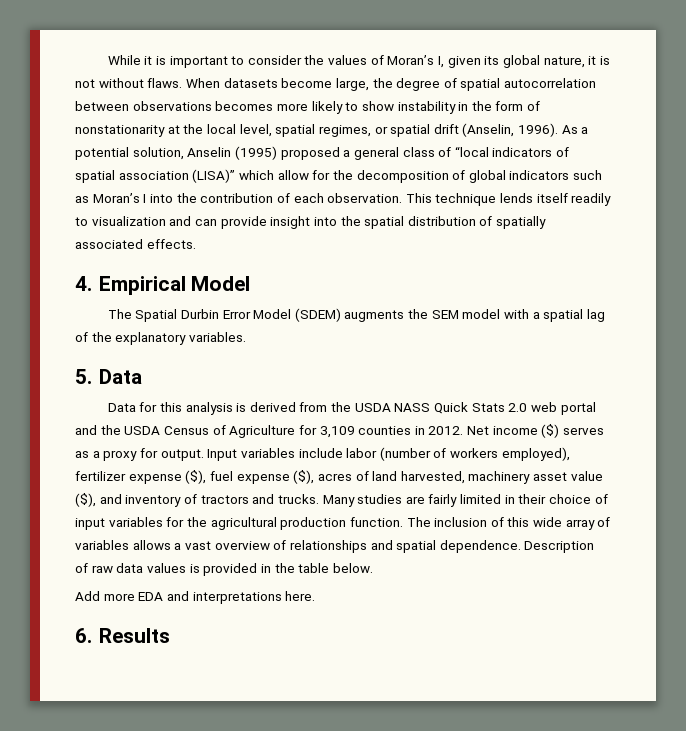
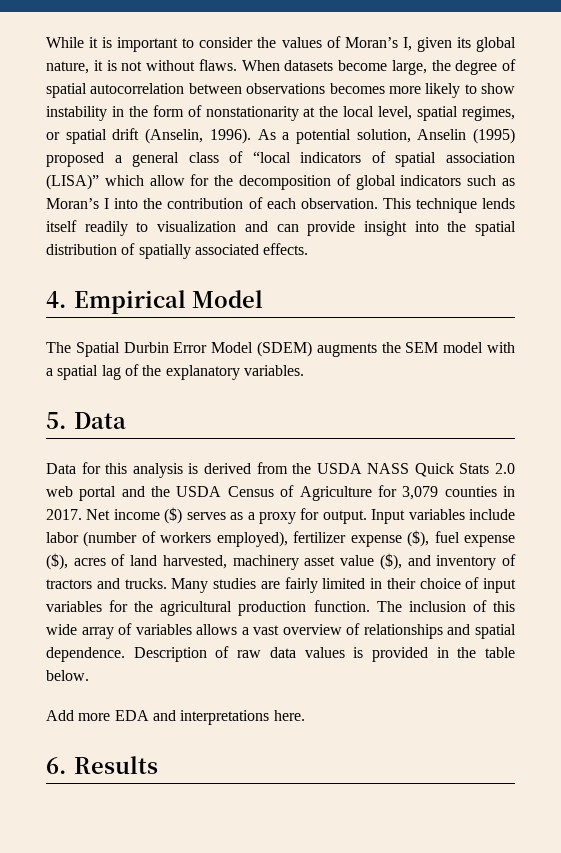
- Data for this analysis is derived from the USDA NASS Quick Stats 2.0 web portal and the USDA Census of Agriculture for 3,109 counties in 2012.
+ Data for this analysis is derived from the USDA NASS Quick Stats 2.0 web portal and the USDA Census of Agriculture for 3,079 counties in 2017.

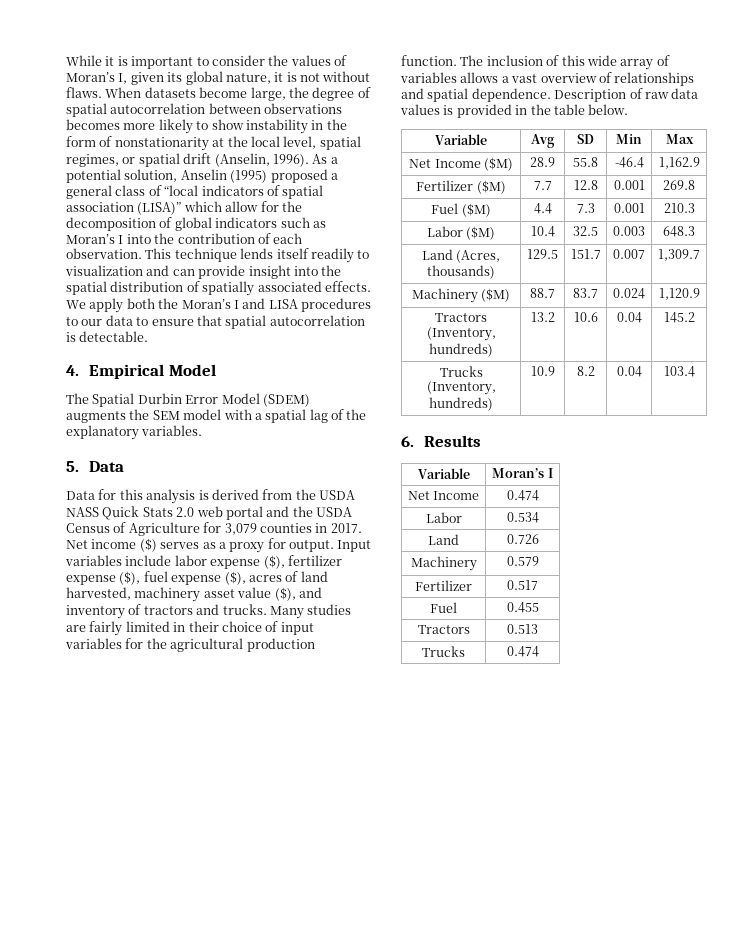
+ We apply both the Moran’s I and LISA procedures to our data to ensure that spatial autocorrelation is detectable.
- Input variables include labor (number of workers employed), fertilizer expense ($), fuel expense ($), acres of land harvested, machinery asset value ($), and inventory of tractors and trucks.
+ Input variables include labor expense ($), fertilizer expense ($), fuel expense ($), acres of land harvested, machinery asset value ($), and inventory of tractors and trucks.
- Add more EDA and interpretations here.
+ Variable | Avg | SD | Min | Max
+ Net Income ($M) | 28.9 | 55.8 | -46.4 | 1,162.9
+ Fertilizer ($M) | 7.7 | 12.8 | 0.001 | 269.8
+ Fuel ($M) | 4.4 | 7.3 | 0.001 | 210.3
+ Labor ($M) | 10.4 | 32.5 | 0.003 | 648.3
+ Land (Acres, thousands) | 129.5 | 151.7 | 0.007 | 1,309.7
+ Machinery ($M) | 88.7 | 83.7 | 0.024 | 1,120.9
+ Tractors (Inventory, hundreds) | 13.2 | 10.6 | 0.04 | 145.2
+ Trucks (Inventory, hundreds) | 10.9 | 8.2 | 0.04 | 103.4
  6. Results
+ Variable | Moran’s I
+ Net Income | 0.474
+ Labor | 0.534
+ Land | 0.726
+ Machinery | 0.579
+ Fertilizer | 0.517
+ Fuel | 0.455
+ Tractors | 0.513
+ Trucks | 0.474

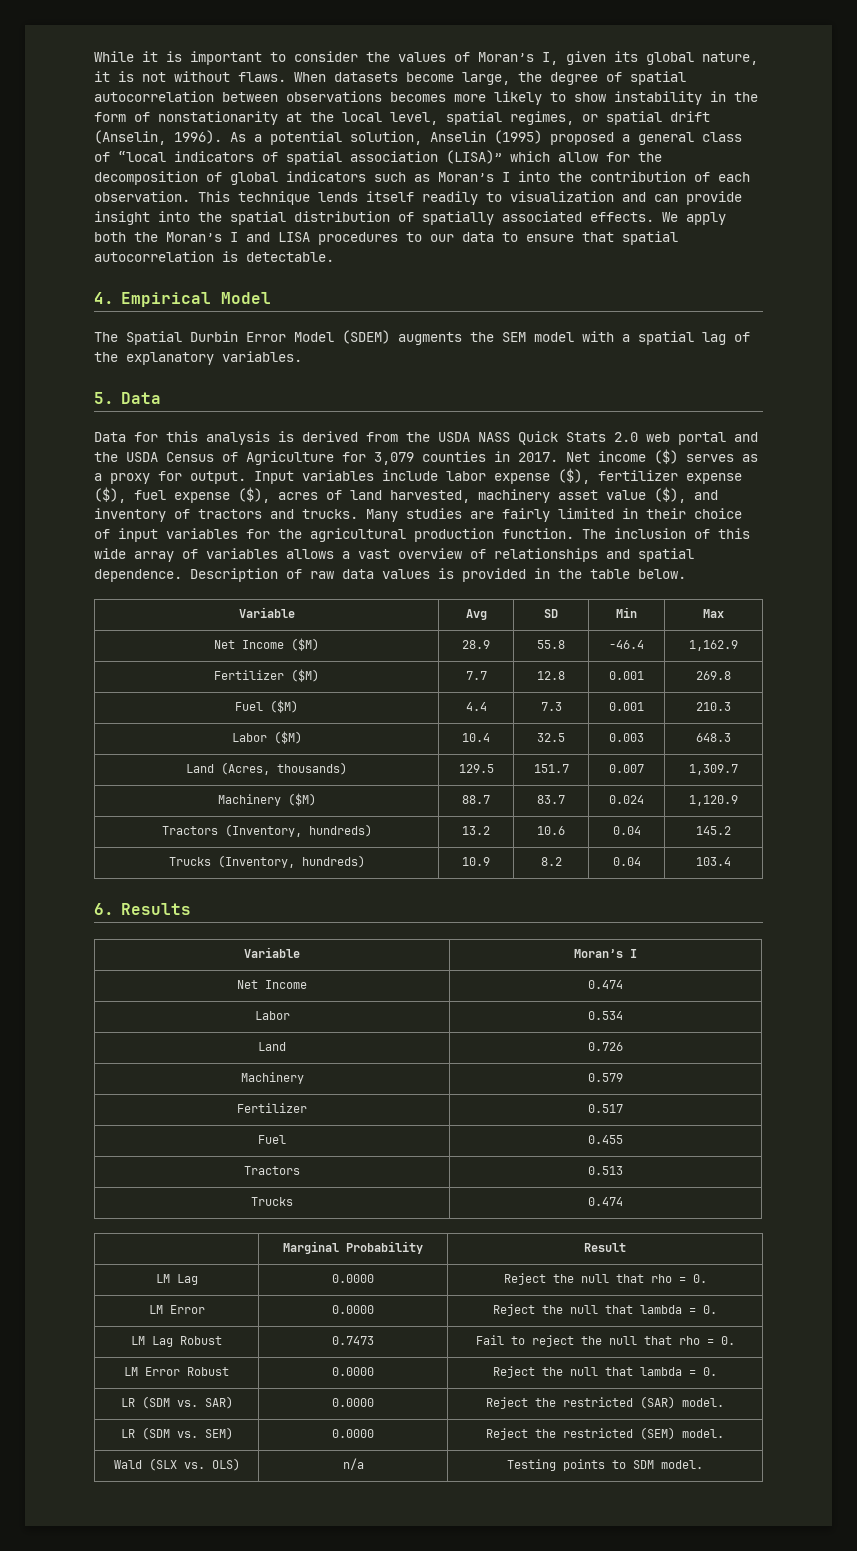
+ | Marginal Probability | Result
+ LM Lag | 0.0000 | Reject the null that rho = 0.
+ LM Error | 0.0000 | Reject the null that lambda = 0.
+ LM Lag Robust | 0.7473 | Fail to reject the null that rho = 0.
+ LM Error Robust | 0.0000 | Reject the null that lambda = 0.
+ LR (SDM vs. SAR) | 0.0000 | Reject the restricted (SAR) model.
+ LR (SDM vs. SEM) | 0.0000 | Reject the restricted (SEM) model.
+ Wald (SLX vs. OLS) | n/a | Testing points to SDM model.

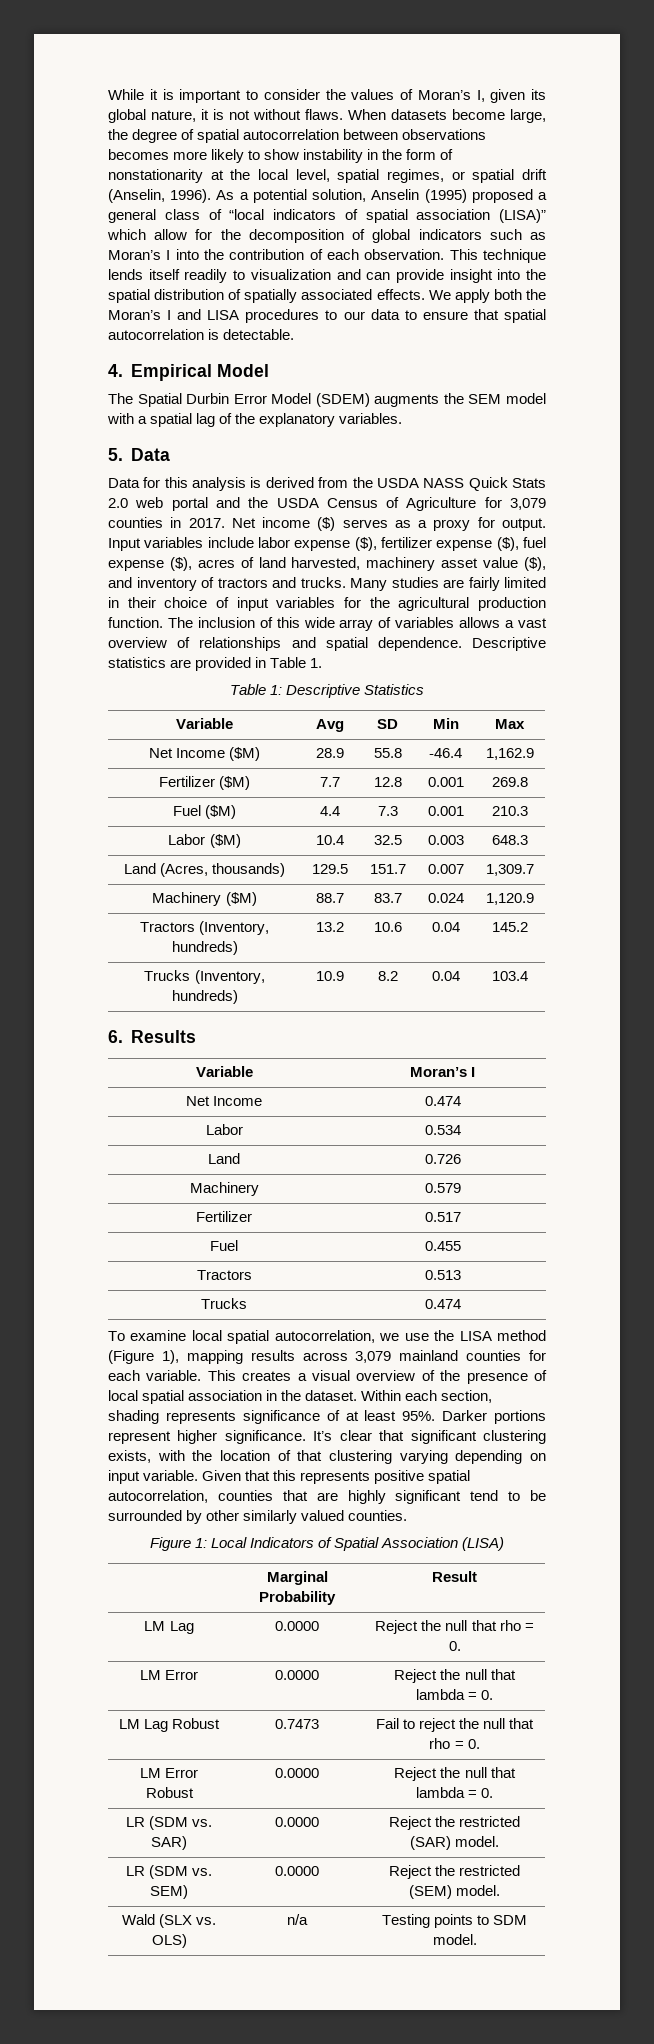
- Description of raw data values is provided in the table below.
+ Descriptive statistics are provided in Table 1.
+ Table 1: Descriptive Statistics
+ To examine local spatial autocorrelation, we use the LISA method (Figure 1), mapping results across 3,079 mainland counties for each variable. This creates a visual overview of the presence of local spatial association in the dataset. Within each section, shading represents significance of at least 95%. Darker portions represent higher significance. It’s clear that significant clustering exists, with the location of that clustering varying depending on input variable. Given that this represents positive spatial autocorrelation, counties that are highly significant tend to be surrounded by other similarly valued counties.
+ Figure 1: Local Indicators of Spatial Association (LISA)

